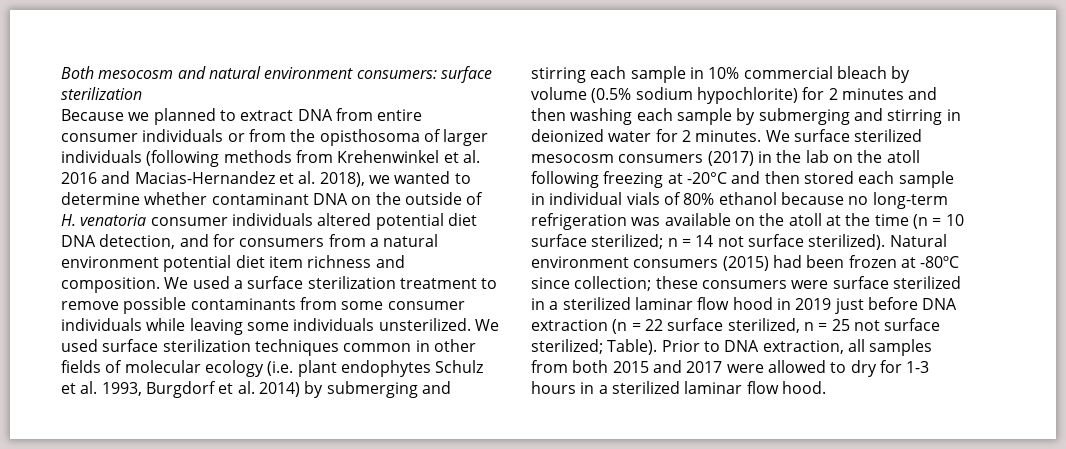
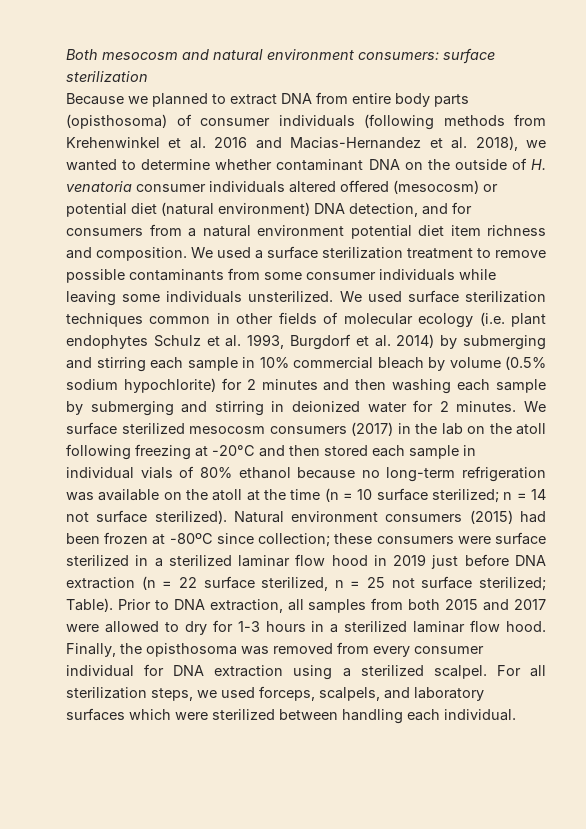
- Because we planned to extract DNA from entire consumer individuals or from the opisthosoma of larger individuals (following methods from Krehenwinkel et al. 2016 and Macias-Hernandez et al. 2018), we wanted to determine whether contaminant DNA on the outside of H. venatoria consumer individuals altered potential diet DNA detection, and for consumers from a natural environment potential diet item richness and composition.
+ Because we planned to extract DNA from entire body parts (opisthosoma) of consumer individuals (following methods from Krehenwinkel et al. 2016 and Macias-Hernandez et al. 2018), we wanted to determine whether contaminant DNA on the outside of H. venatoria consumer individuals altered offered (mesocosm) or potential diet (natural environment) DNA detection, and for consumers from a natural environment potential diet item richness and composition.
+ Finally, the opisthosoma was removed from every consumer individual for DNA extraction using a sterilized scalpel. For all sterilization steps, we used forceps, scalpels, and laboratory surfaces which were sterilized between handling each individual.

